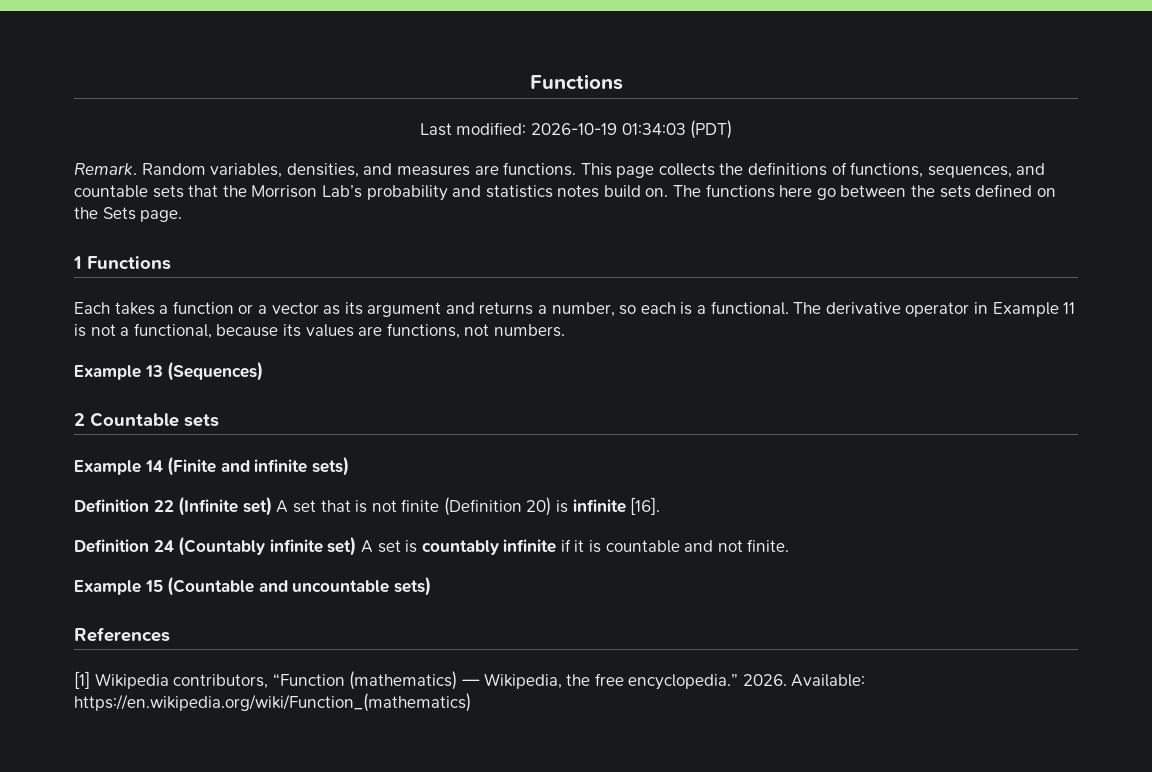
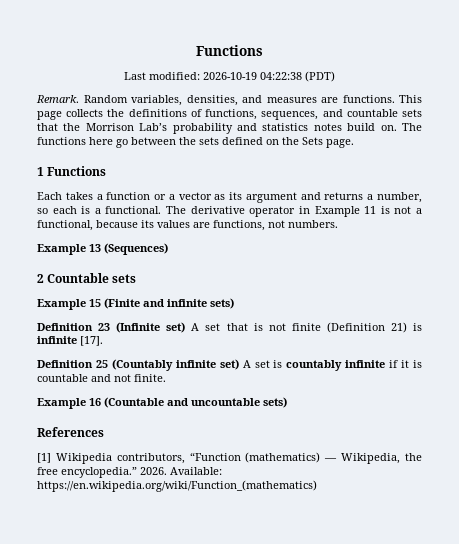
- Last modified: 2026-10-19 01:34:03 (PDT)
+ Last modified: 2026-10-19 04:22:38 (PDT)
- Example 14 (Finite and infinite sets)
+ Example 15 (Finite and infinite sets)
- Definition 22 (Infinite set) A set that is not finite (Definition 20) is infinite [16].
- Definition 24 (Countably infinite set) A set is countably infinite if it is countable and not finite.
+ Definition 23 (Infinite set) A set that is not finite (Definition 21) is infinite [17].
+ Definition 25 (Countably infinite set) A set is countably infinite if it is countable and not finite.
- Example 15 (Countable and uncountable sets)
+ Example 16 (Countable and uncountable sets)

